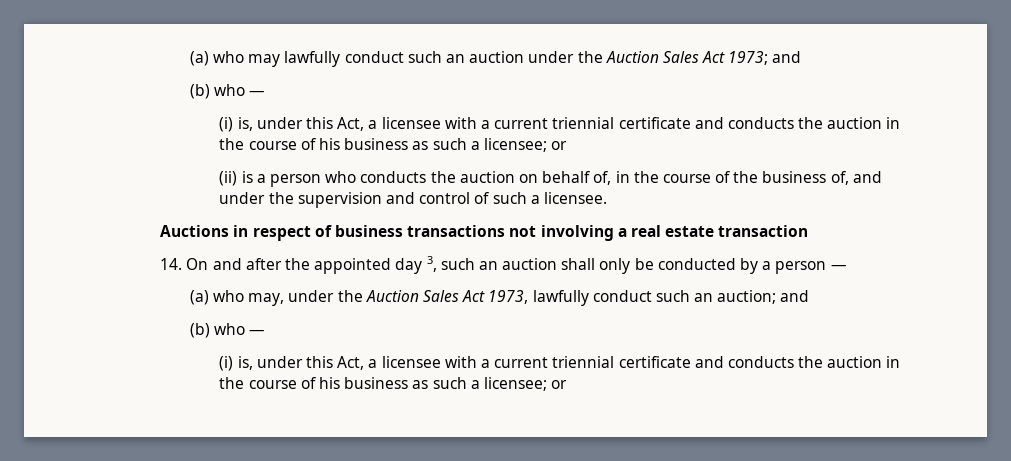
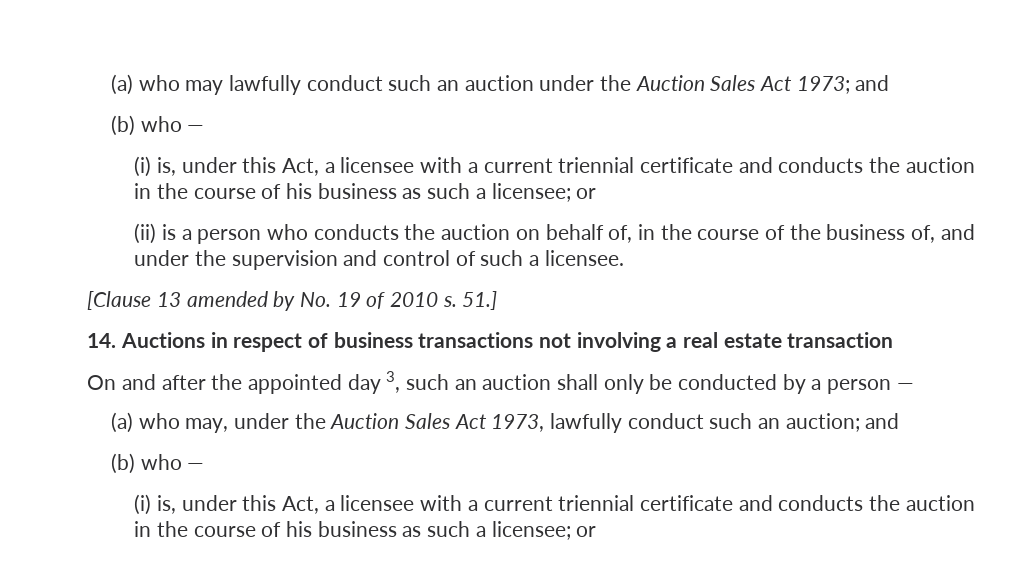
- Auctions in respect of business transactions not involving a real estate transaction
+ [Clause 13 amended by No. 19 of 2010 s. 51.]
+ 14. Auctions in respect of business transactions not involving a real estate transaction
- 14. On and after the appointed day 3, such an auction shall only be conducted by a person —
+ On and after the appointed day 3, such an auction shall only be conducted by a person —

